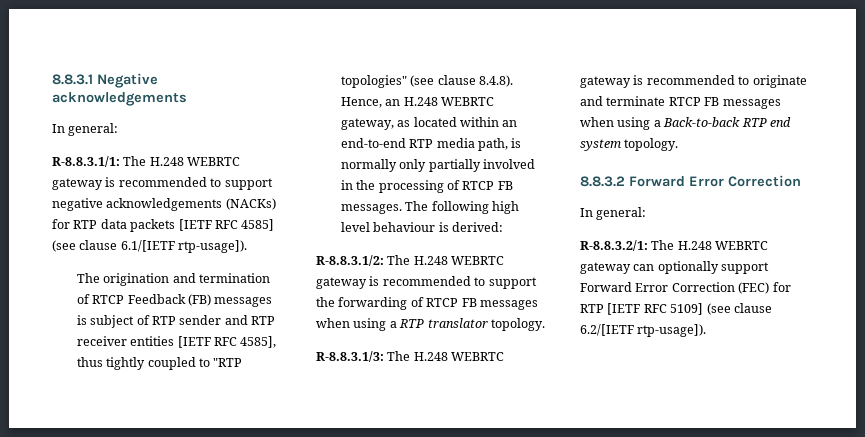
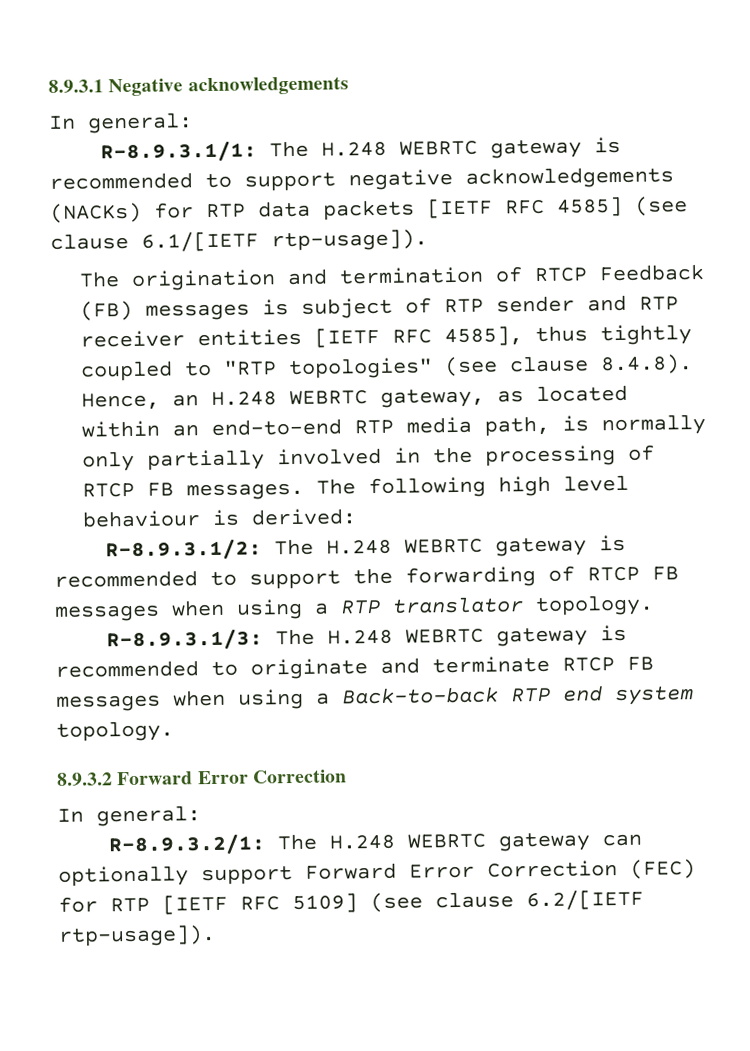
- 8.8.3.1 Negative acknowledgements
+ 8.9.3.1 Negative acknowledgements
- R-8.8.3.1/1: The H.248 WEBRTC gateway is recommended to support negative acknowledgements (NACKs) for RTP data packets [IETF RFC 4585] (see clause 6.1/[IETF rtp-usage]).
+ R-8.9.3.1/1: The H.248 WEBRTC gateway is recommended to support negative acknowledgements (NACKs) for RTP data packets [IETF RFC 4585] (see clause 6.1/[IETF rtp-usage]).
- R-8.8.3.1/2: The H.248 WEBRTC gateway is recommended to support the forwarding of RTCP FB messages when using a RTP translator topology.
+ R-8.9.3.1/2: The H.248 WEBRTC gateway is recommended to support the forwarding of RTCP FB messages when using a RTP translator topology.
- R-8.8.3.1/3: The H.248 WEBRTC gateway is recommended to originate and terminate RTCP FB messages when using a Back-to-back RTP end system topology.
+ R-8.9.3.1/3: The H.248 WEBRTC gateway is recommended to originate and terminate RTCP FB messages when using a Back-to-back RTP end system topology.
- 8.8.3.2 Forward Error Correction
+ 8.9.3.2 Forward Error Correction
- R-8.8.3.2/1: The H.248 WEBRTC gateway can optionally support Forward Error Correction (FEC) for RTP [IETF RFC 5109] (see clause 6.2/[IETF rtp-usage]).
+ R-8.9.3.2/1: The H.248 WEBRTC gateway can optionally support Forward Error Correction (FEC) for RTP [IETF RFC 5109] (see clause 6.2/[IETF rtp-usage]).

